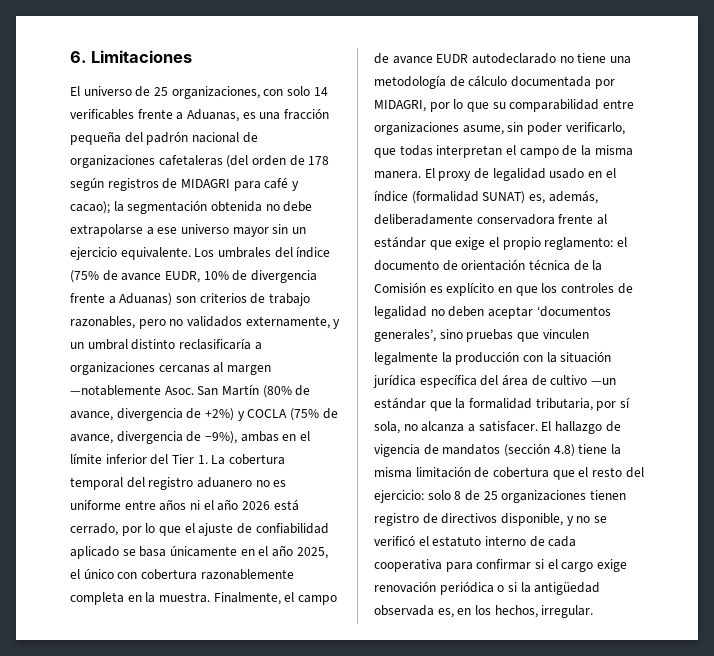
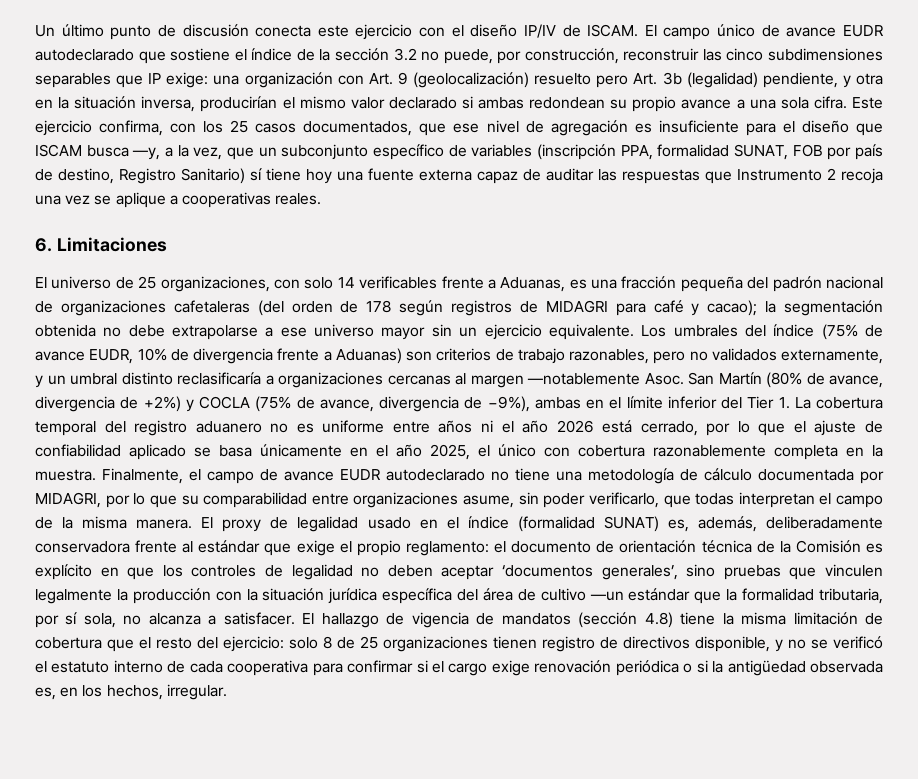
+ Un último punto de discusión conecta este ejercicio con el diseño IP/IV de ISCAM. El campo único de avance EUDR autodeclarado que sostiene el índice de la sección 3.2 no puede, por construcción, reconstruir las cinco subdimensiones separables que IP exige: una organización con Art. 9 (geolocalización) resuelto pero Art. 3b (legalidad) pendiente, y otra en la situación inversa, producirían el mismo valor declarado si ambas redondean su propio avance a una sola cifra. Este ejercicio confirma, con los 25 casos documentados, que ese nivel de agregación es insuficiente para el diseño que ISCAM busca —y, a la vez, que un subconjunto específico de variables (inscripción PPA, formalidad SUNAT, FOB por país de destino, Registro Sanitario) sí tiene hoy una fuente externa capaz de auditar las respuestas que Instrumento 2 recoja una vez se aplique a cooperativas reales.

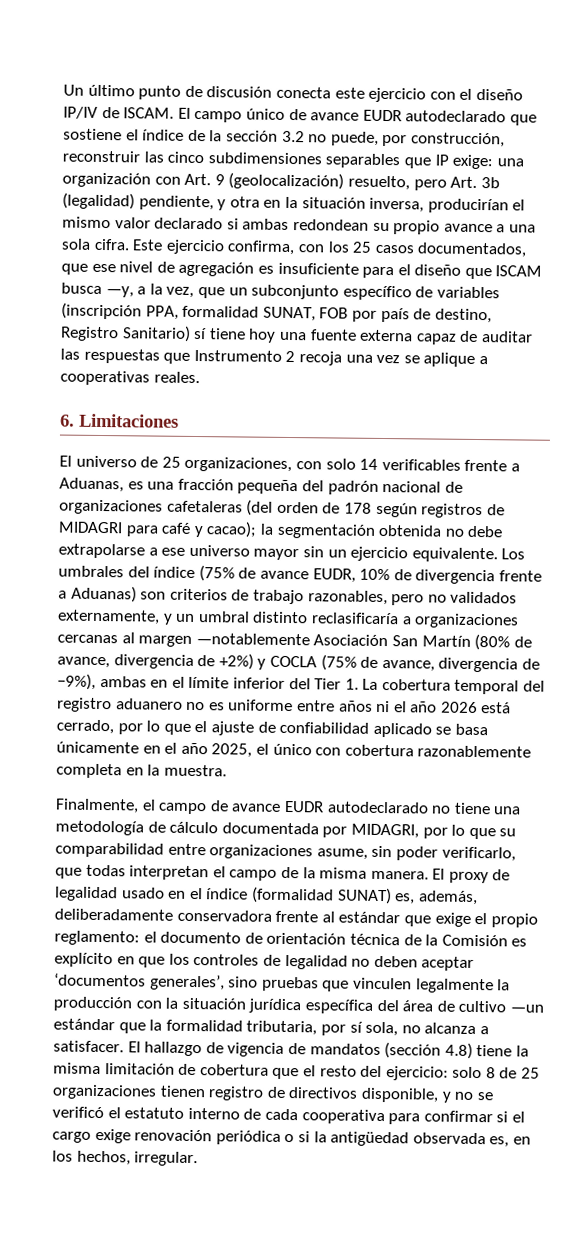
- El campo único de avance EUDR autodeclarado que sostiene el índice de la sección 3.2 no puede, por construcción, reconstruir las cinco subdimensiones separables que IP exige: una organización con Art. 9 (geolocalización) resuelto pero Art. 3b (legalidad) pendiente, y otra en la situación inversa, producirían el mismo valor declarado si ambas redondean su propio avance a una sola cifra.
+ El campo único de avance EUDR autodeclarado que sostiene el índice de la sección 3.2 no puede, por construcción, reconstruir las cinco subdimensiones separables que IP exige: una organización con Art. 9 (geolocalización) resuelto, pero Art. 3b (legalidad) pendiente, y otra en la situación inversa, producirían el mismo valor declarado si ambas redondean su propio avance a una sola cifra.
- Los umbrales del índice (75% de avance EUDR, 10% de divergencia frente a Aduanas) son criterios de trabajo razonables, pero no validados externamente, y un umbral distinto reclasificaría a organizaciones cercanas al margen —notablemente Asoc. San Martín (80% de avance, divergencia de +2%) y COCLA (75% de avance, divergencia de −9%), ambas en el límite inferior del Tier 1. La cobertura temporal del registro aduanero no es uniforme entre años ni el año 2026 está cerrado, por lo que el ajuste de confiabilidad aplicado se basa únicamente en el año 2025, el único con cobertura razonablemente completa en la muestra. Finalmente, el campo de avance EUDR autodeclarado no tiene una metodología de cálculo documentada por MIDAGRI, por lo que su comparabilidad entre organizaciones asume, sin poder verificarlo, que todas interpretan el campo de la misma manera.
+ Los umbrales del índice (75% de avance EUDR, 10% de divergencia frente a Aduanas) son criterios de trabajo razonables, pero no validados externamente, y un umbral distinto reclasificaría a organizaciones cercanas al margen —notablemente Asociación San Martín (80% de avance, divergencia de +2%) y COCLA (75% de avance, divergencia de −9%), ambas en el límite inferior del Tier 1. La cobertura temporal del registro aduanero no es uniforme entre años ni el año 2026 está cerrado, por lo que el ajuste de confiabilidad aplicado se basa únicamente en el año 2025, el único con cobertura razonablemente completa en la muestra.
+ Finalmente, el campo de avance EUDR autodeclarado no tiene una metodología de cálculo documentada por MIDAGRI, por lo que su comparabilidad entre organizaciones asume, sin poder verificarlo, que todas interpretan el campo de la misma manera.

